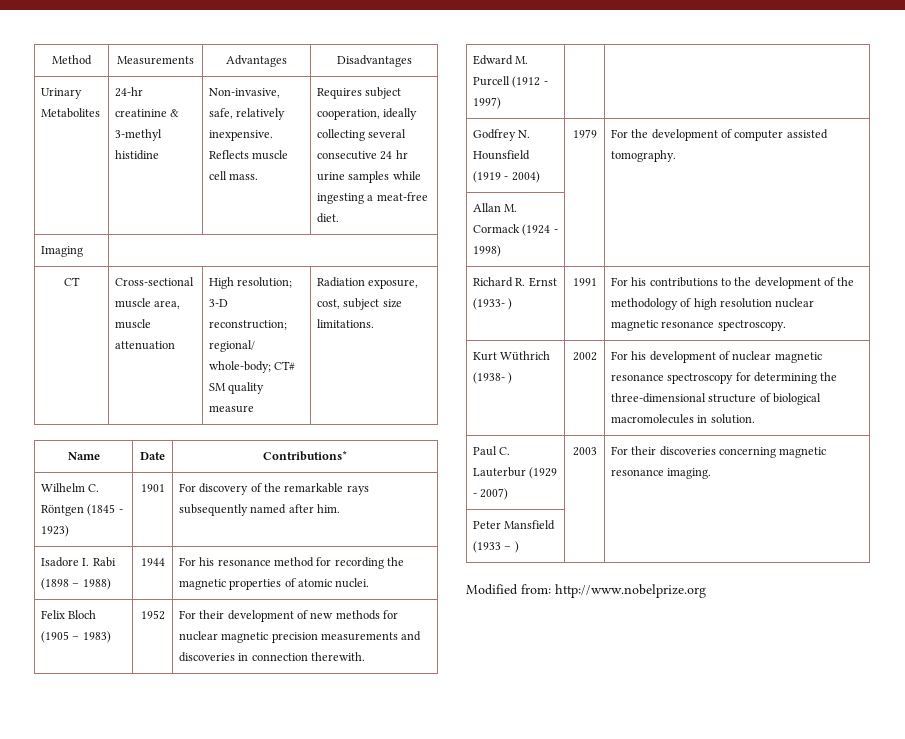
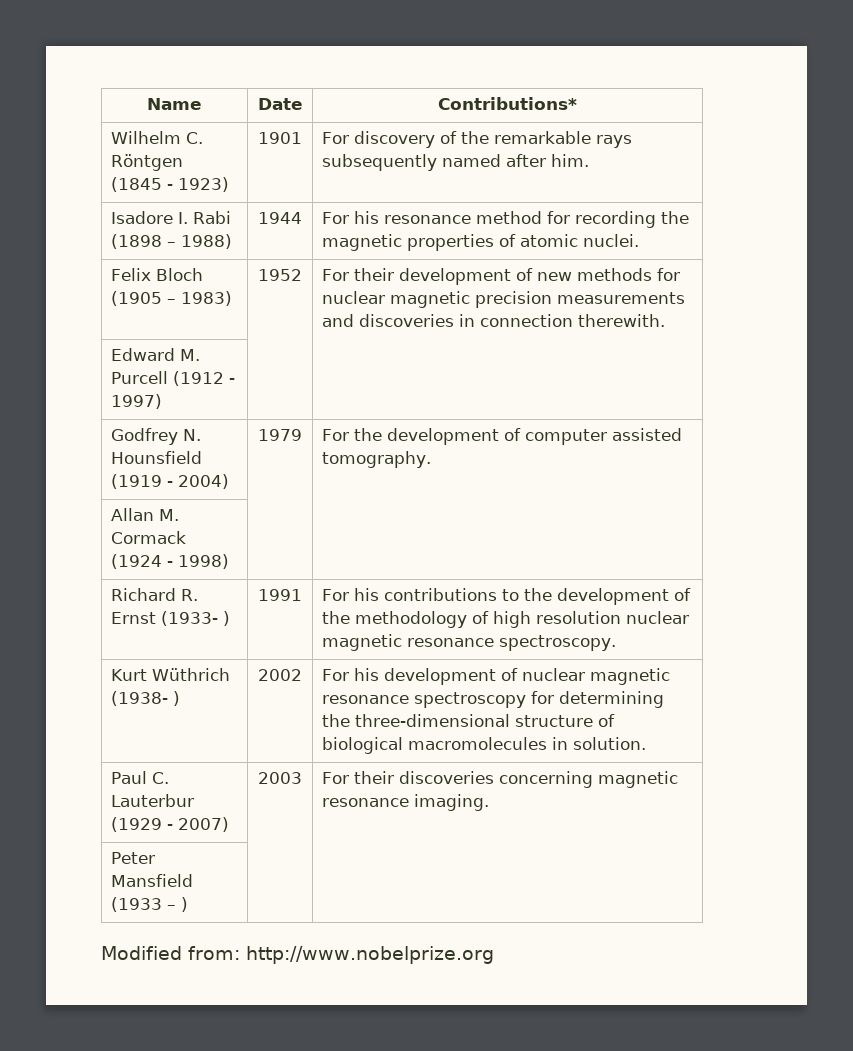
- Method | Measurements | Advantages | Disadvantages
- Urinary Metabolites | 24-hr creatinine & 3-methyl histidine | Non-invasive, safe, relatively inexpensive. Reflects muscle cell mass. | Requires subject cooperation, ideally collecting several consecutive 24 hr urine samples while ingesting a meat-free diet.
- Imaging |
- CT | Cross-sectional muscle area, muscle attenuation | High resolution; 3-D reconstruction; regional/ whole-body; CT# SM quality measure | Radiation exposure, cost, subject size limitations.

